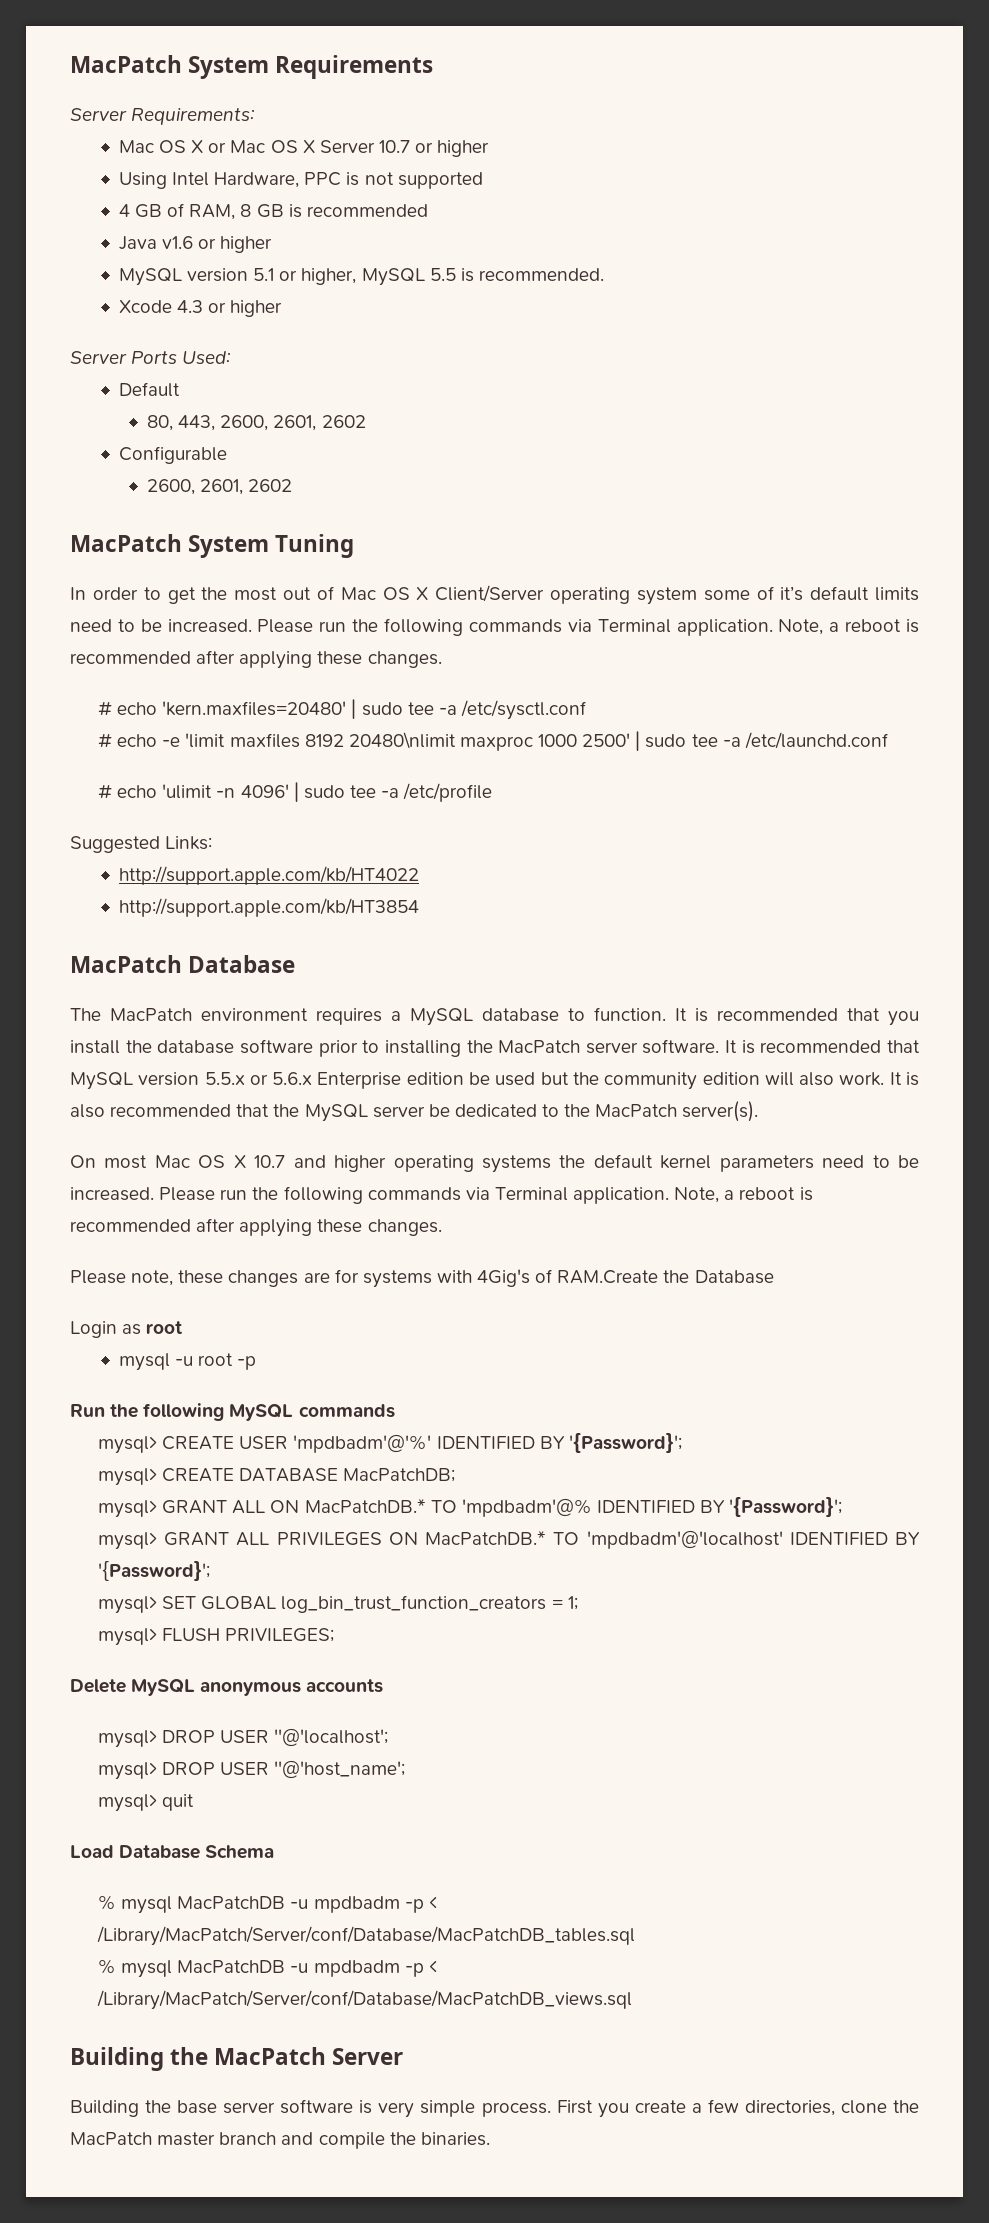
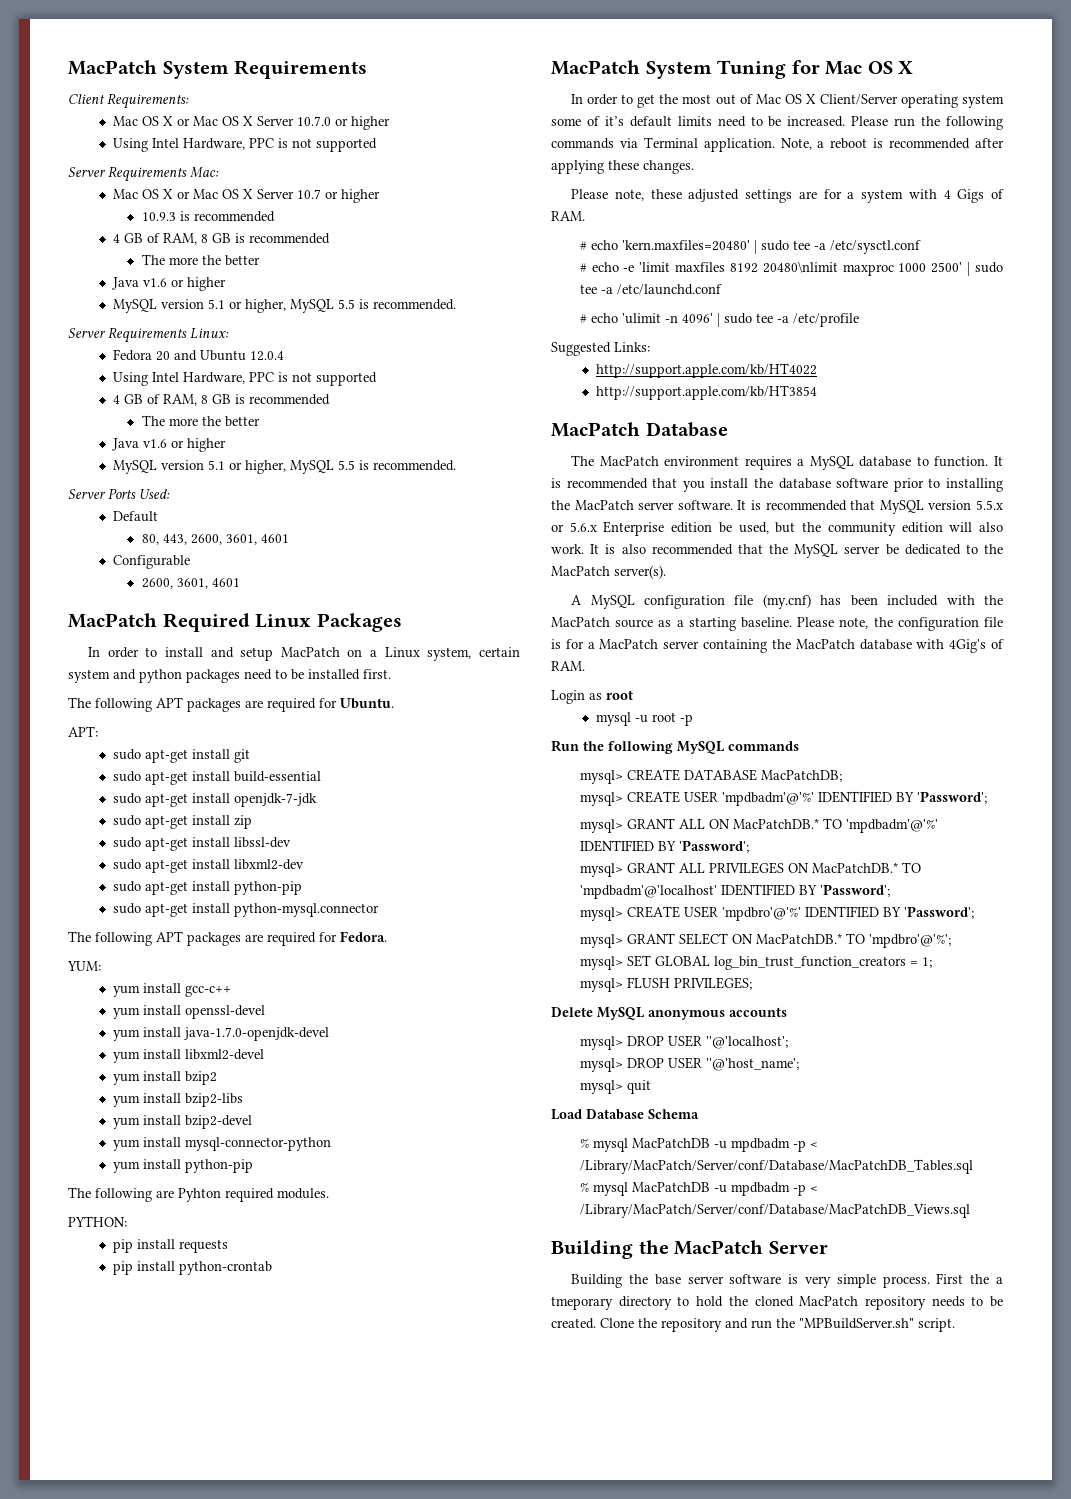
- Server Requirements:
+ Client Requirements:
+ Mac OS X or Mac OS X Server 10.7.0 or higher
+ Using Intel Hardware, PPC is not supported
+ Server Requirements Mac:
+ 10.9.3 is recommended
+ 4 GB of RAM, 8 GB is recommended
+ The more the better
+ Java v1.6 or higher
+ MySQL version 5.1 or higher, MySQL 5.5 is recommended.
+ Server Requirements Linux:
+ Fedora 20 and Ubuntu 12.0.4
  Using Intel Hardware, PPC is not supported
  4 GB of RAM, 8 GB is recommended
+ The more the better
- Xcode 4.3 or higher
- 80, 443, 2600, 2601, 2602
+ 80, 443, 2600, 3601, 4601
  Configurable
- 2600, 2601, 2602
+ 2600, 3601, 4601
+ MacPatch Required Linux Packages
+ In order to install and setup MacPatch on a Linux system, certain system and python packages need to be installed first.
+ The following APT packages are required for Ubuntu.
+ APT:
+ sudo apt-get install git
+ sudo apt-get install build-essential
+ sudo apt-get install openjdk-7-jdk
+ sudo apt-get install zip
+ sudo apt-get install libssl-dev
+ sudo apt-get install libxml2-dev
+ sudo apt-get install python-pip
+ sudo apt-get install python-mysql.connector
+ The following APT packages are required for Fedora.
+ YUM:
+ yum install gcc-c++
+ yum install openssl-devel
+ yum install java-1.7.0-openjdk-devel
+ yum install libxml2-devel
+ yum install bzip2
+ yum install bzip2-libs
+ yum install bzip2-devel
+ yum install mysql-connector-python
+ yum install python-pip
+ The following are Pyhton required modules.
+ PYTHON:
+ pip install requests
+ pip install python-crontab
- MacPatch System Tuning
+ MacPatch System Tuning for Mac OS X
+ Please note, these adjusted settings are for a system with 4 Gigs of RAM.
- It is recommended that MySQL version 5.5.x or 5.6.x Enterprise edition be used but the community edition will also work.
+ It is recommended that MySQL version 5.5.x or 5.6.x Enterprise edition be used, but the community edition will also work.
- On most Mac OS X 10.7 and higher operating systems the default kernel parameters need to be increased. Please run the following commands via Terminal application. Note, a reboot is recommended after applying these changes.
- Please note, these changes are for systems with 4Gig's of RAM.Create the Database
+ A MySQL configuration file (my.cnf) has been included with the MacPatch source as a starting baseline. Please note, the configuration file is for a MacPatch server containing the MacPatch database with 4Gig's of RAM.
+ mysql> CREATE DATABASE MacPatchDB;
- mysql> CREATE USER 'mpdbadm'@'%' IDENTIFIED BY '{Password}';
- mysql> CREATE DATABASE MacPatchDB;
+ mysql> CREATE USER 'mpdbadm'@'%' IDENTIFIED BY 'Password';
- mysql> GRANT ALL ON MacPatchDB.* TO 'mpdbadm'@% IDENTIFIED BY '{Password}';
+ mysql> GRANT ALL ON MacPatchDB.* TO 'mpdbadm'@'%' IDENTIFIED BY 'Password';
- mysql> GRANT ALL PRIVILEGES ON MacPatchDB.* TO 'mpdbadm'@'localhost' IDENTIFIED BY '{Password}';
+ mysql> GRANT ALL PRIVILEGES ON MacPatchDB.* TO 'mpdbadm'@'localhost' IDENTIFIED BY 'Password';
+ mysql> CREATE USER 'mpdbro'@'%' IDENTIFIED BY 'Password';
+ mysql> GRANT SELECT ON MacPatchDB.* TO 'mpdbro'@'%';
- % mysql MacPatchDB -u mpdbadm -p < /Library/MacPatch/Server/conf/Database/MacPatchDB_tables.sql
- % mysql MacPatchDB -u mpdbadm -p < /Library/MacPatch/Server/conf/Database/MacPatchDB_views.sql
+ % mysql MacPatchDB -u mpdbadm -p < /Library/MacPatch/Server/conf/Database/MacPatchDB_Tables.sql
+ % mysql MacPatchDB -u mpdbadm -p < /Library/MacPatch/Server/conf/Database/MacPatchDB_Views.sql
- First you create a few directories, clone the MacPatch master branch and compile the binaries.
+ First the a tmeporary directory to hold the cloned MacPatch repository needs to be created. Clone the repository and run the "MPBuildServer.sh" script.

